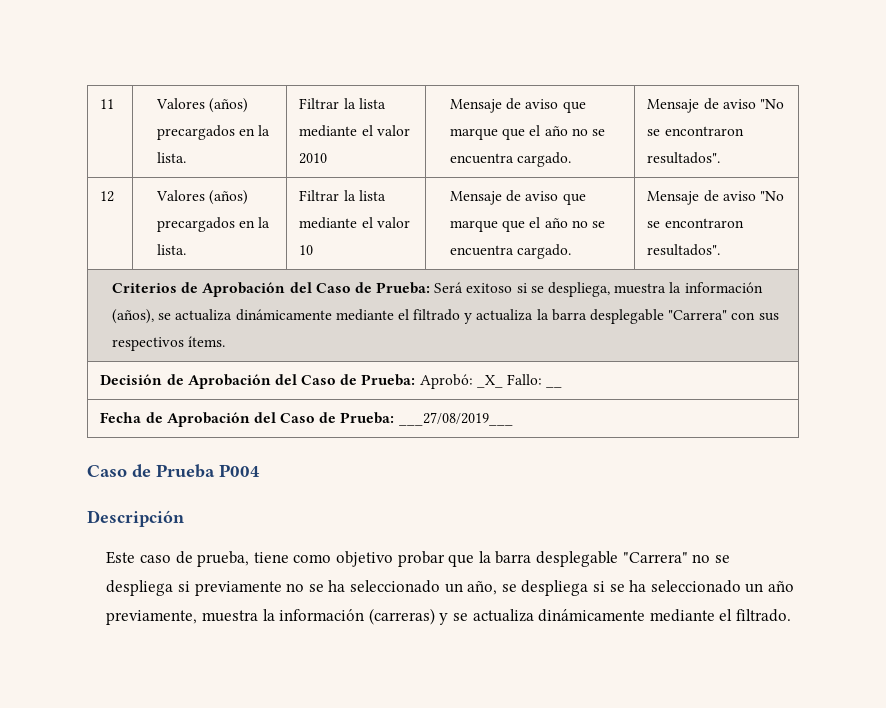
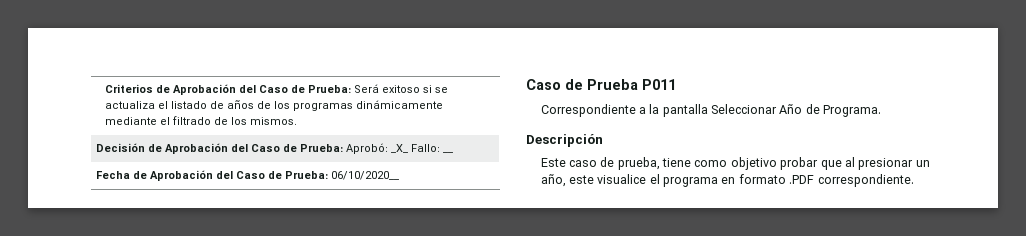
- 11 | Valores (años) precargados en la lista. | Filtrar la lista mediante el valor 2010 | Mensaje de aviso que marque que el año no se encuentra cargado. | Mensaje de aviso "No se encontraron resultados".
- 12 | Valores (años) precargados en la lista. | Filtrar la lista mediante el valor 10 | Mensaje de aviso que marque que el año no se encuentra cargado. | Mensaje de aviso "No se encontraron resultados".
- Criterios de Aprobación del Caso de Prueba: Será exitoso si se despliega, muestra la información (años), se actualiza dinámicamente mediante el filtrado y actualiza la barra desplegable "Carrera" con sus respectivos ítems.
+ Criterios de Aprobación del Caso de Prueba: Será exitoso si se actualiza el listado de años de los programas dinámicamente mediante el filtrado de los mismos.
- Fecha de Aprobación del Caso de Prueba: ___27/08/2019___
+ Fecha de Aprobación del Caso de Prueba: 06/10/2020__
- Caso de Prueba P004
+ Caso de Prueba P011
+ Correspondiente a la pantalla Seleccionar Año de Programa.
- Este caso de prueba, tiene como objetivo probar que la barra desplegable "Carrera" no se despliega si previamente no se ha seleccionado un año, se despliega si se ha seleccionado un año previamente, muestra la información (carreras) y se actualiza dinámicamente mediante el filtrado.
+ Este caso de prueba, tiene como objetivo probar que al presionar un año, este visualice el programa en formato .PDF correspondiente.

